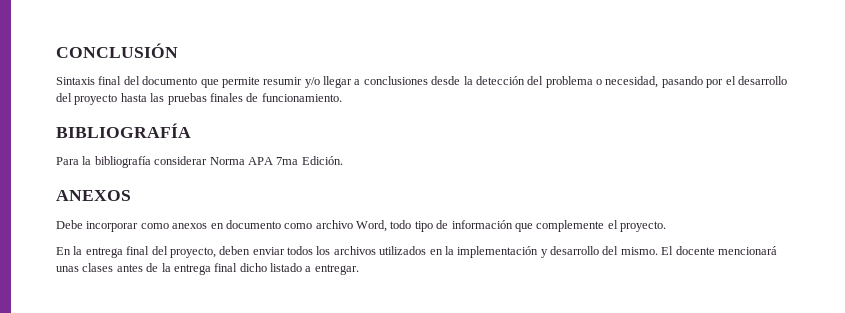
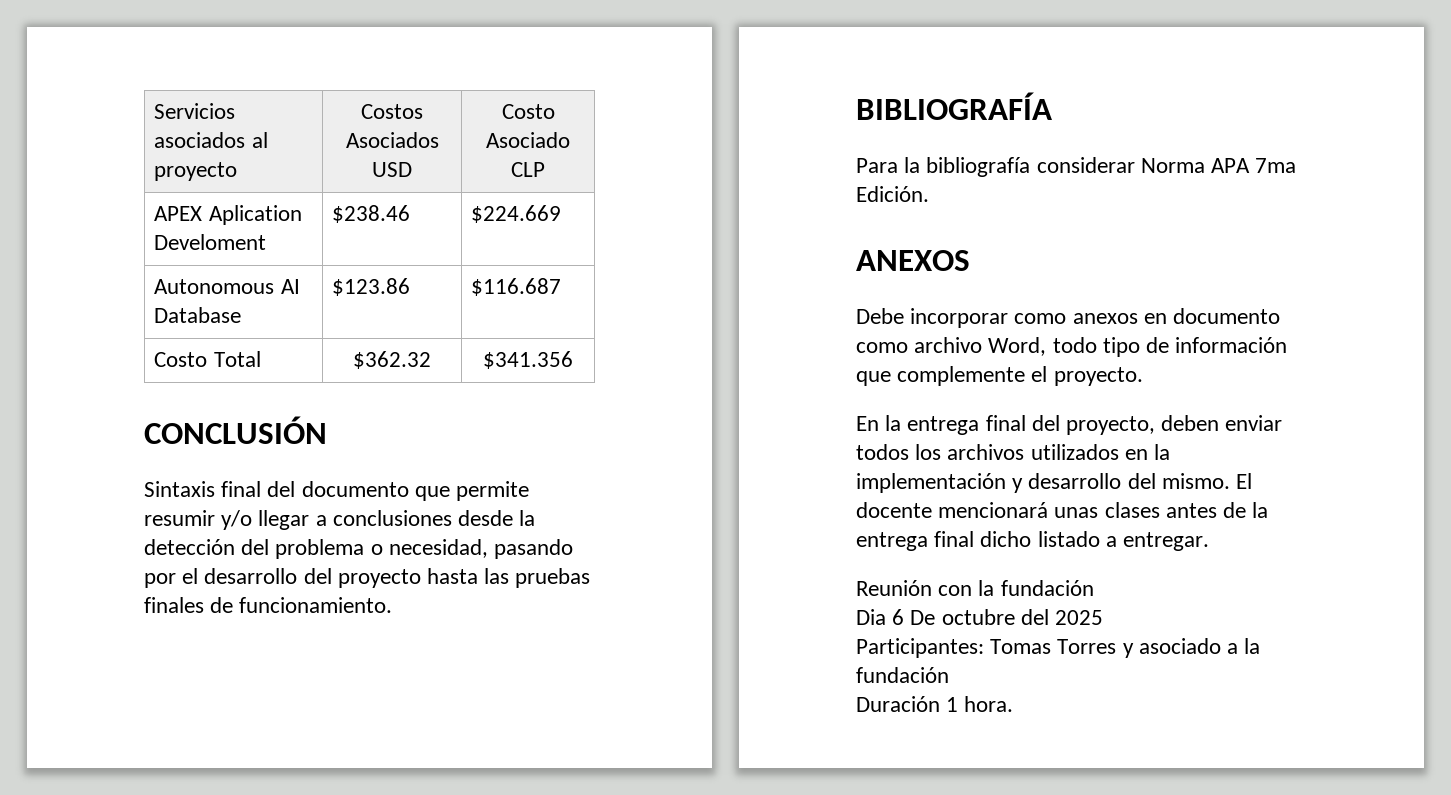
+ Servicios asociados al proyecto | Costos Asociados USD | Costo Asociado CLP
+ APEX Aplication Develoment | $238.46 | $224.669
+ Autonomous AI Database | $123.86 | $116.687
+ Costo Total | $362.32 | $341.356
+ Reunión con la fundación
+ Dia 6 De octubre del 2025
+ Participantes: Tomas Torres y asociado a la fundación
+ Duración 1 hora.

